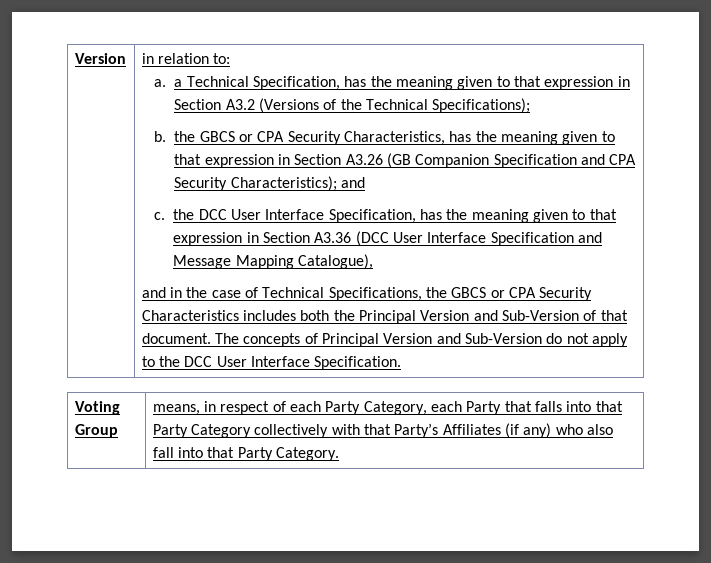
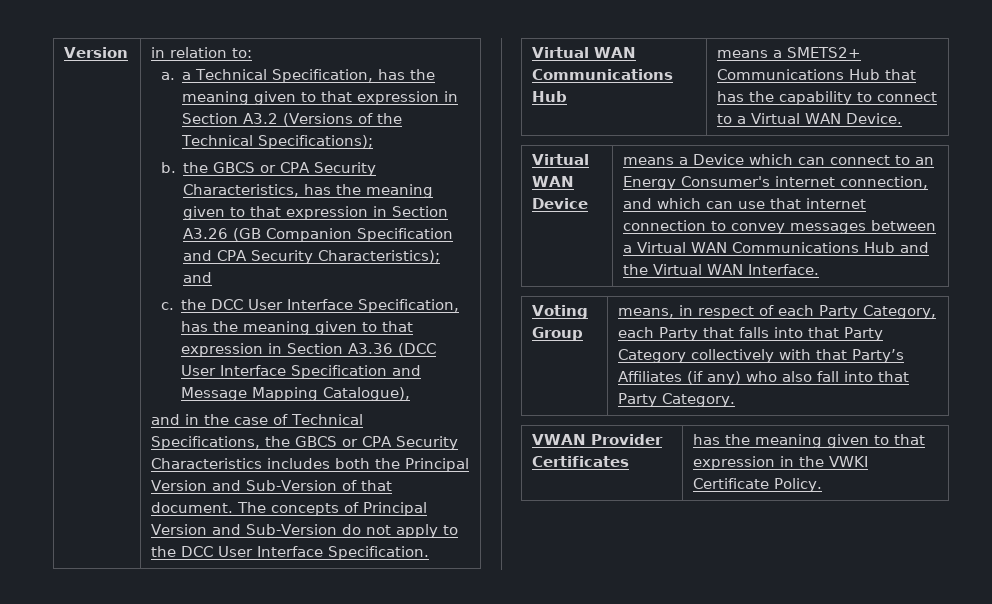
+ Virtual WAN Communications Hub | means a SMETS2+ Communications Hub that has the capability to connect to a Virtual WAN Device.
+ Virtual WAN Device | means a Device which can connect to an Energy Consumer's internet connection, and which can use that internet connection to convey messages between a Virtual WAN Communications Hub and the Virtual WAN Interface.
+ VWAN Provider Certificates | has the meaning given to that expression in the VWKI Certificate Policy.

